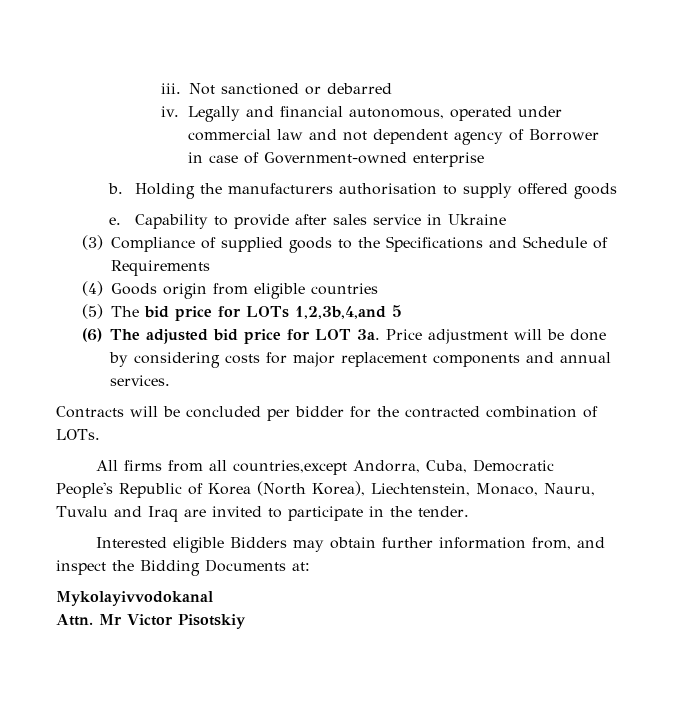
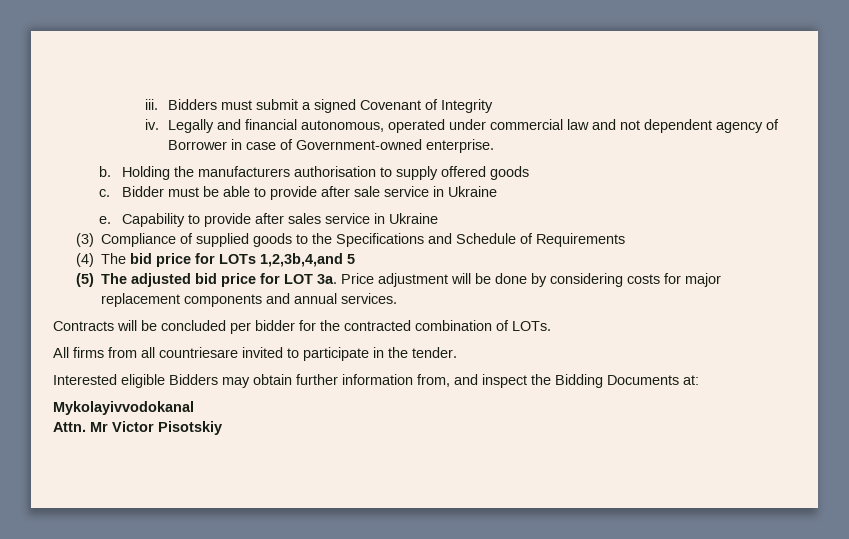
- Not sanctioned or debarred
+ Bidders must submit a signed Covenant of Integrity
- Legally and financial autonomous, operated under commercial law and not dependent agency of Borrower in case of Government-owned enterprise
+ Legally and financial autonomous, operated under commercial law and not dependent agency of Borrower in case of Government-owned enterprise.
+ c. Bidder must be able to provide after sale service in Ukraine
- (4) Goods origin from eligible countries
- (5) The bid price for LOTs 1,2,3b,4,and 5
+ (4) The bid price for LOTs 1,2,3b,4,and 5
- (6) The adjusted bid price for LOT 3a.
+ (5) The adjusted bid price for LOT 3a.
- All firms from all countries,except Andorra, Cuba, Democratic People's Republic of Korea (North Korea), Liechtenstein, Monaco, Nauru, Tuvalu and Iraq are invited to participate in the tender.
+ All firms from all countriesare invited to participate in the tender.

